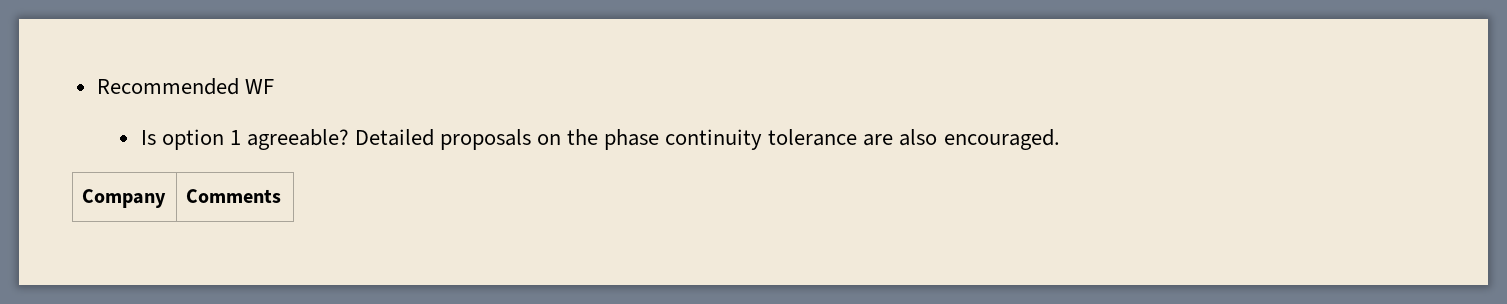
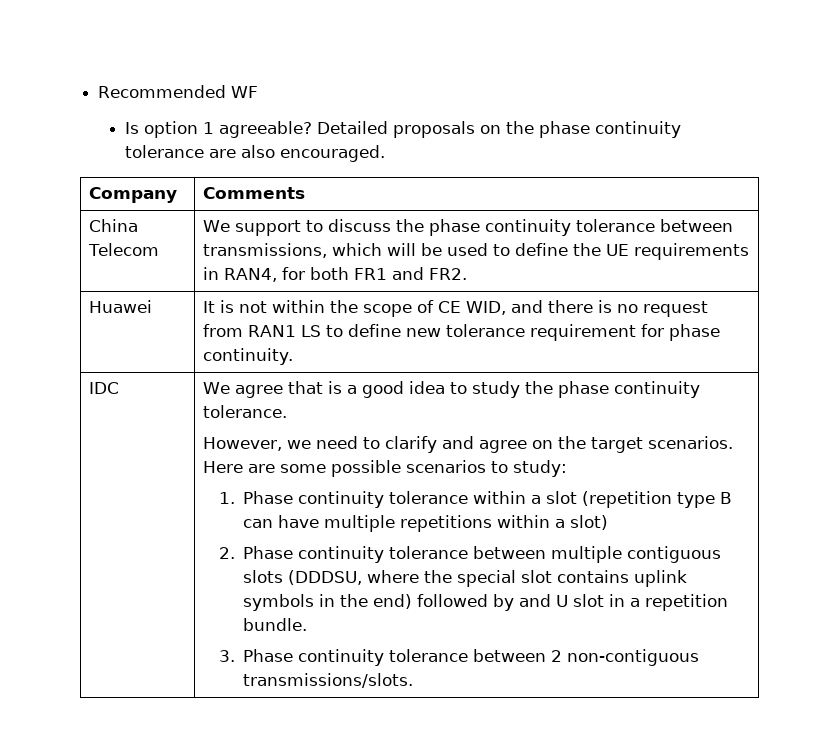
+ China Telecom | We support to discuss the phase continuity tolerance between transmissions, which will be used to define the UE requirements in RAN4, for both FR1 and FR2.
+ Huawei | It is not within the scope of CE WID, and there is no request from RAN1 LS to define new tolerance requirement for phase continuity.
+ IDC | We agree that is a good idea to study the phase continuity tolerance.
+ However, we need to clarify and agree on the target scenarios. Here are some possible scenarios to study:
+ 1. Phase continuity tolerance within a slot (repetition type B can have multiple repetitions within a slot)
+ 2. Phase continuity tolerance between multiple contiguous slots (DDDSU, where the special slot contains uplink symbols in the end) followed by and U slot in a repetition bundle.
+ 3. Phase continuity tolerance between 2 non-contiguous transmissions/slots.

